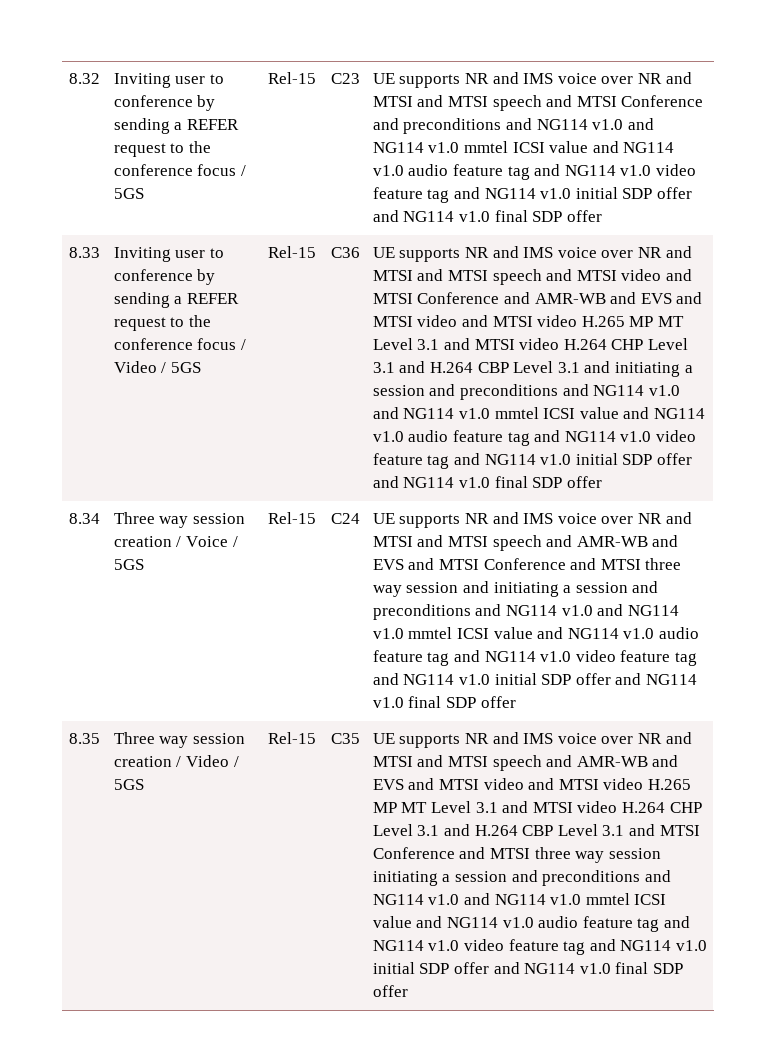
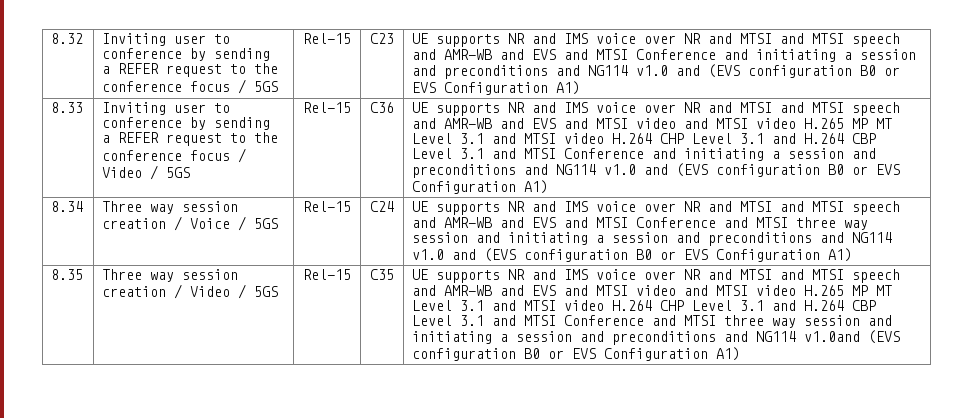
- UE supports NR and IMS voice over NR and MTSI and MTSI speech and MTSI Conference and preconditions and NG114 v1.0 and NG114 v1.0 mmtel ICSI value and NG114 v1.0 audio feature tag and NG114 v1.0 video feature tag and NG114 v1.0 initial SDP offer and NG114 v1.0 final SDP offer
+ UE supports NR and IMS voice over NR and MTSI and MTSI speech and AMR-WB and EVS and MTSI Conference and initiating a session and preconditions and NG114 v1.0 and (EVS configuration B0 or EVS Configuration A1)
- UE supports NR and IMS voice over NR and MTSI and MTSI speech and MTSI video and MTSI Conference and AMR-WB and EVS and MTSI video and MTSI video H.265 MP MT Level 3.1 and MTSI video H.264 CHP Level 3.1 and H.264 CBP Level 3.1 and initiating a session and preconditions and NG114 v1.0 and NG114 v1.0 mmtel ICSI value and NG114 v1.0 audio feature tag and NG114 v1.0 video feature tag and NG114 v1.0 initial SDP offer and NG114 v1.0 final SDP offer
+ UE supports NR and IMS voice over NR and MTSI and MTSI speech and AMR-WB and EVS and MTSI video and MTSI video H.265 MP MT Level 3.1 and MTSI video H.264 CHP Level 3.1 and H.264 CBP Level 3.1 and MTSI Conference and initiating a session and preconditions and NG114 v1.0 and (EVS configuration B0 or EVS Configuration A1)
- UE supports NR and IMS voice over NR and MTSI and MTSI speech and AMR-WB and EVS and MTSI Conference and MTSI three way session and initiating a session and preconditions and NG114 v1.0 and NG114 v1.0 mmtel ICSI value and NG114 v1.0 audio feature tag and NG114 v1.0 video feature tag and NG114 v1.0 initial SDP offer and NG114 v1.0 final SDP offer
+ UE supports NR and IMS voice over NR and MTSI and MTSI speech and AMR-WB and EVS and MTSI Conference and MTSI three way session and initiating a session and preconditions and NG114 v1.0 and (EVS configuration B0 or EVS Configuration A1)
- UE supports NR and IMS voice over NR and MTSI and MTSI speech and AMR-WB and EVS and MTSI video and MTSI video H.265 MP MT Level 3.1 and MTSI video H.264 CHP Level 3.1 and H.264 CBP Level 3.1 and MTSI Conference and MTSI three way session initiating a session and preconditions and NG114 v1.0 and NG114 v1.0 mmtel ICSI value and NG114 v1.0 audio feature tag and NG114 v1.0 video feature tag and NG114 v1.0 initial SDP offer and NG114 v1.0 final SDP offer
+ UE supports NR and IMS voice over NR and MTSI and MTSI speech and AMR-WB and EVS and MTSI video and MTSI video H.265 MP MT Level 3.1 and MTSI video H.264 CHP Level 3.1 and H.264 CBP Level 3.1 and MTSI Conference and MTSI three way session and initiating a session and preconditions and NG114 v1.0and (EVS configuration B0 or EVS Configuration A1)

